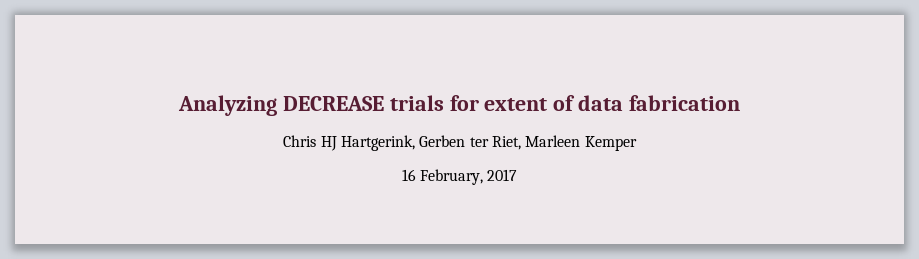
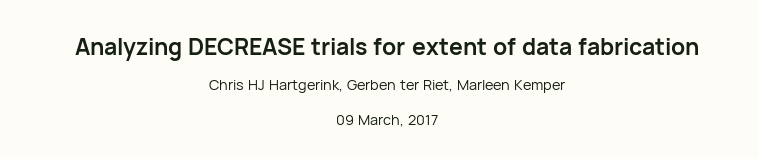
- 16 February, 2017
+ 09 March, 2017

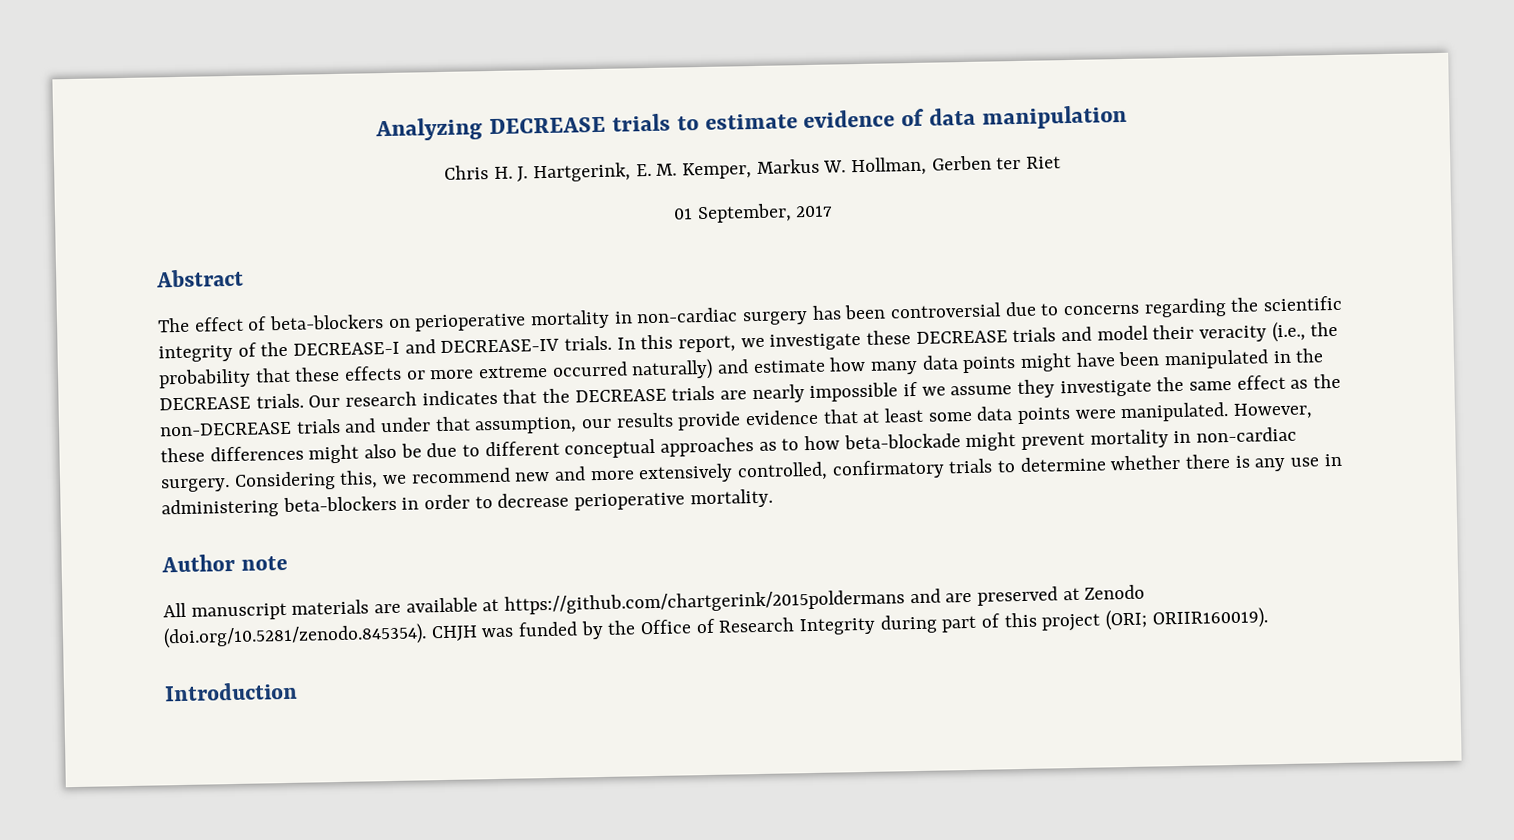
- Analyzing DECREASE trials for extent of data fabrication
+ Analyzing DECREASE trials to estimate evidence of data manipulation
- Chris HJ Hartgerink, Gerben ter Riet, Marleen Kemper
- 09 March, 2017
+ Chris H. J. Hartgerink, E. M. Kemper, Markus W. Hollman, Gerben ter Riet
+ 01 September, 2017
+ Abstract
+ The effect of beta-blockers on perioperative mortality in non-cardiac surgery has been controversial due to concerns regarding the scientific integrity of the DECREASE-I and DECREASE-IV trials. In this report, we investigate these DECREASE trials and model their veracity (i.e., the probability that these effects or more extreme occurred naturally) and estimate how many data points might have been manipulated in the DECREASE trials. Our research indicates that the DECREASE trials are nearly impossible if we assume they investigate the same effect as the non-DECREASE trials and under that assumption, our results provide evidence that at least some data points were manipulated. However, these differences might also be due to different conceptual approaches as to how beta-blockade might prevent mortality in non-cardiac surgery. Considering this, we recommend new and more extensively controlled, confirmatory trials to determine whether there is any use in administering beta-blockers in order to decrease perioperative mortality.
+ Author note
+ All manuscript materials are available at https://github.com/chartgerink/2015poldermans and are preserved at Zenodo (doi.org/10.5281/zenodo.845354). CHJH was funded by the Office of Research Integrity during part of this project (ORI; ORIIR160019).
+ Introduction

